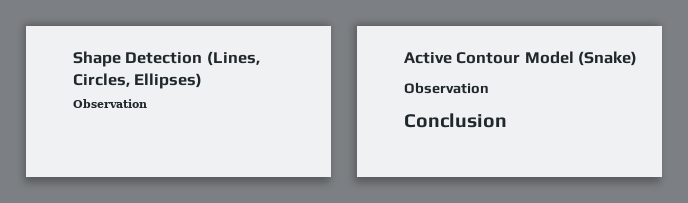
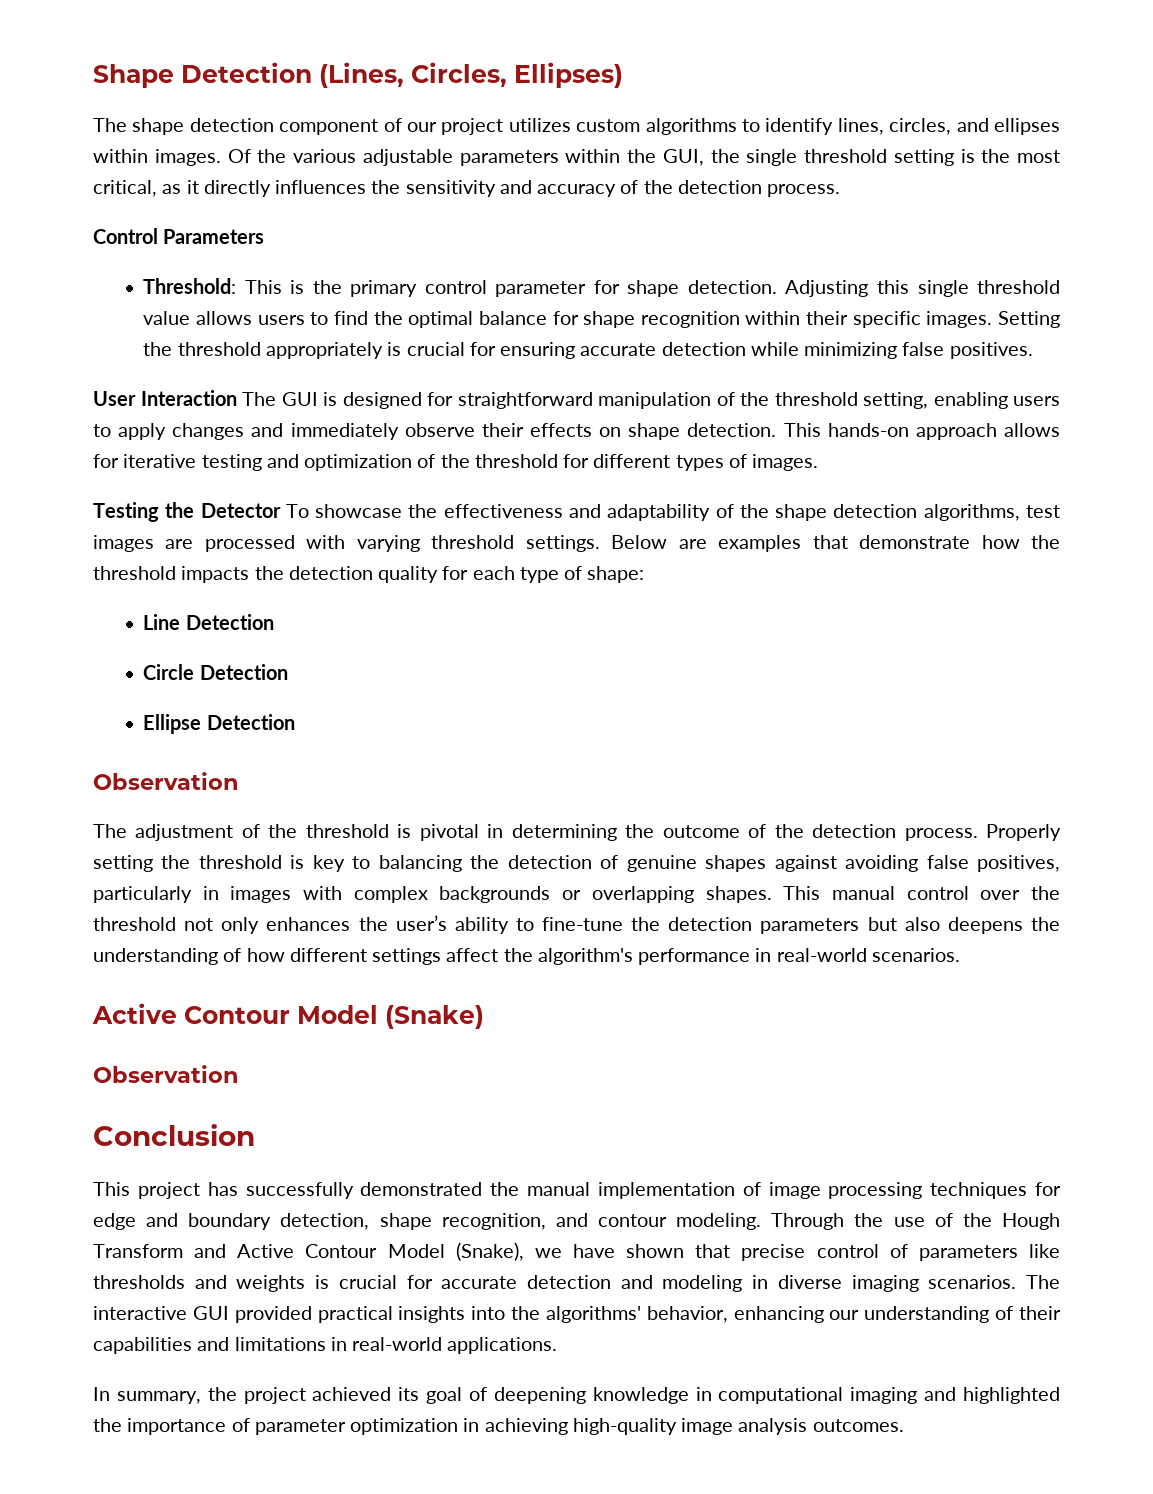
  Shape Detection (Lines, Circles, Ellipses)
+ The shape detection component of our project utilizes custom algorithms to identify lines, circles, and ellipses within images. Of the various adjustable parameters within the GUI, the single threshold setting is the most critical, as it directly influences the sensitivity and accuracy of the detection process.
+ Control Parameters
+ Threshold: This is the primary control parameter for shape detection. Adjusting this single threshold value allows users to find the optimal balance for shape recognition within their specific images. Setting the threshold appropriately is crucial for ensuring accurate detection while minimizing false positives.
+ User Interaction The GUI is designed for straightforward manipulation of the threshold setting, enabling users to apply changes and immediately observe their effects on shape detection. This hands-on approach allows for iterative testing and optimization of the threshold for different types of images.
+ Testing the Detector To showcase the effectiveness and adaptability of the shape detection algorithms, test images are processed with varying threshold settings. Below are examples that demonstrate how the threshold impacts the detection quality for each type of shape:
+ Line Detection
+ Circle Detection
+ Ellipse Detection
  Observation
+ The adjustment of the threshold is pivotal in determining the outcome of the detection process. Properly setting the threshold is key to balancing the detection of genuine shapes against avoiding false positives, particularly in images with complex backgrounds or overlapping shapes. This manual control over the threshold not only enhances the user’s ability to fine-tune the detection parameters but also deepens the understanding of how different settings affect the algorithm's performance in real-world scenarios.
+ This project has successfully demonstrated the manual implementation of image processing techniques for edge and boundary detection, shape recognition, and contour modeling. Through the use of the Hough Transform and Active Contour Model (Snake), we have shown that precise control of parameters like thresholds and weights is crucial for accurate detection and modeling in diverse imaging scenarios. The interactive GUI provided practical insights into the algorithms' behavior, enhancing our understanding of their capabilities and limitations in real-world applications.
+ In summary, the project achieved its goal of deepening knowledge in computational imaging and highlighted the importance of parameter optimization in achieving high-quality image analysis outcomes.

